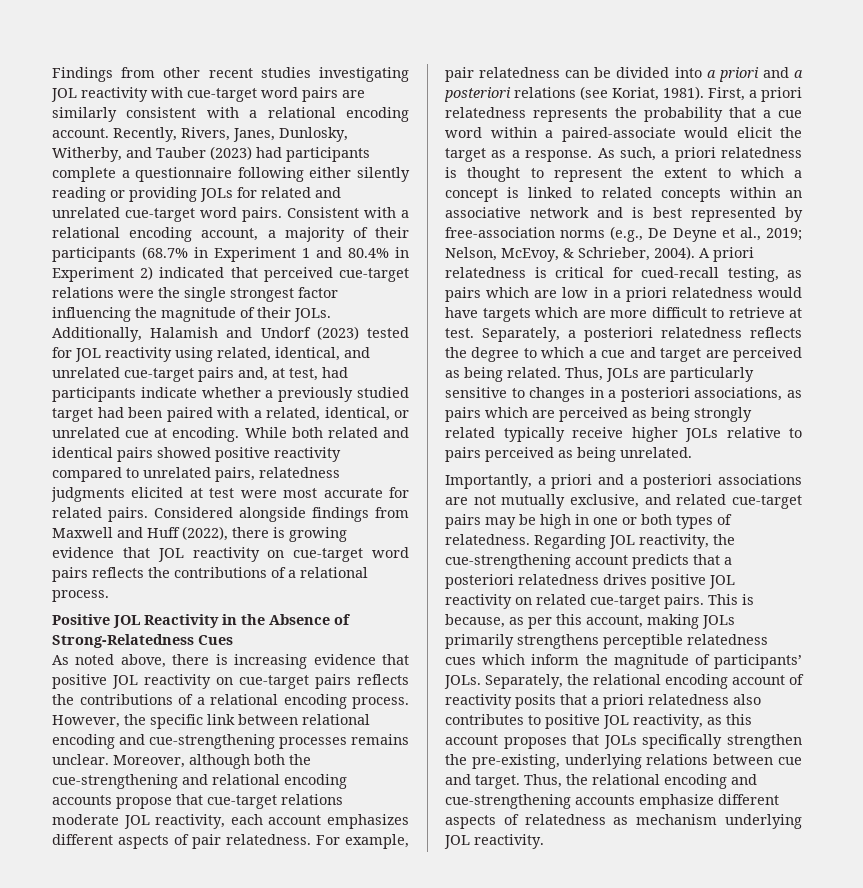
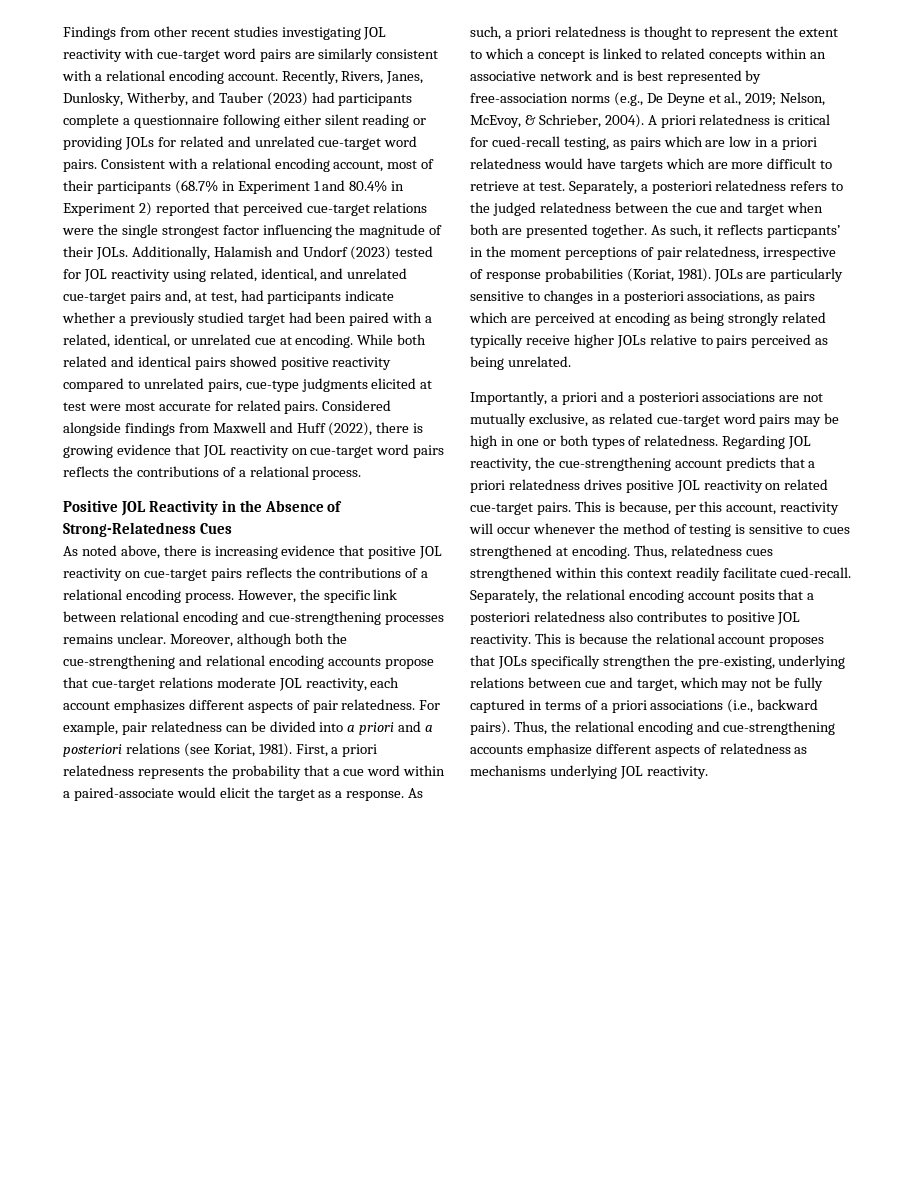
- Recently, Rivers, Janes, Dunlosky, Witherby, and Tauber (2023) had participants complete a questionnaire following either silently reading or providing JOLs for related and unrelated cue-target word pairs.
+ Recently, Rivers, Janes, Dunlosky, Witherby, and Tauber (2023) had participants complete a questionnaire following either silent reading or providing JOLs for related and unrelated cue-target word pairs.
- Consistent with a relational encoding account, a majority of their participants (68.7% in Experiment 1 and 80.4% in Experiment 2) indicated that perceived cue-target relations were the single strongest factor influencing the magnitude of their JOLs.
+ Consistent with a relational encoding account, most of their participants (68.7% in Experiment 1 and 80.4% in Experiment 2) reported that perceived cue-target relations were the single strongest factor influencing the magnitude of their JOLs.
- While both related and identical pairs showed positive reactivity compared to unrelated pairs, relatedness judgments elicited at test were most accurate for related pairs.
+ While both related and identical pairs showed positive reactivity compared to unrelated pairs, cue-type judgments elicited at test were most accurate for related pairs.
- Separately, a posteriori relatedness reflects the degree to which a cue and target are perceived as being related. Thus, JOLs are particularly sensitive to changes in a posteriori associations, as pairs which are perceived as being strongly related typically receive higher JOLs relative to pairs perceived as being unrelated.
+ Separately, a posteriori relatedness refers to the judged relatedness between the cue and target when both are presented together. As such, it reflects particpants’ in the moment perceptions of pair relatedness, irrespective of response probabilities (Koriat, 1981). JOLs are particularly sensitive to changes in a posteriori associations, as pairs which are perceived at encoding as being strongly related typically receive higher JOLs relative to pairs perceived as being unrelated.
- Importantly, a priori and a posteriori associations are not mutually exclusive, and related cue-target pairs may be high in one or both types of relatedness.
+ Importantly, a priori and a posteriori associations are not mutually exclusive, as related cue-target word pairs may be high in one or both types of relatedness.
- Regarding JOL reactivity, the cue-strengthening account predicts that a posteriori relatedness drives positive JOL reactivity on related cue-target pairs.
+ Regarding JOL reactivity, the cue-strengthening account predicts that a priori relatedness drives positive JOL reactivity on related cue-target pairs.
- This is because, as per this account, making JOLs primarily strengthens perceptible relatedness cues which inform the magnitude of participants’ JOLs.
+ This is because, per this account, reactivity will occur whenever the method of testing is sensitive to cues strengthened at encoding. Thus, relatedness cues strengthened within this context readily facilitate cued-recall.
- Separately, the relational encoding account of reactivity posits that a priori relatedness also contributes to positive JOL reactivity, as this account proposes that JOLs specifically strengthen the pre-existing, underlying relations between cue and target.
+ Separately, the relational encoding account posits that a posteriori relatedness also contributes to positive JOL reactivity. This is because the relational account proposes that JOLs specifically strengthen the pre-existing, underlying relations between cue and target, which may not be fully captured in terms of a priori associations (i.e., backward pairs).
- Thus, the relational encoding and cue-strengthening accounts emphasize different aspects of relatedness as mechanism underlying JOL reactivity.
+ Thus, the relational encoding and cue-strengthening accounts emphasize different aspects of relatedness as mechanisms underlying JOL reactivity.

